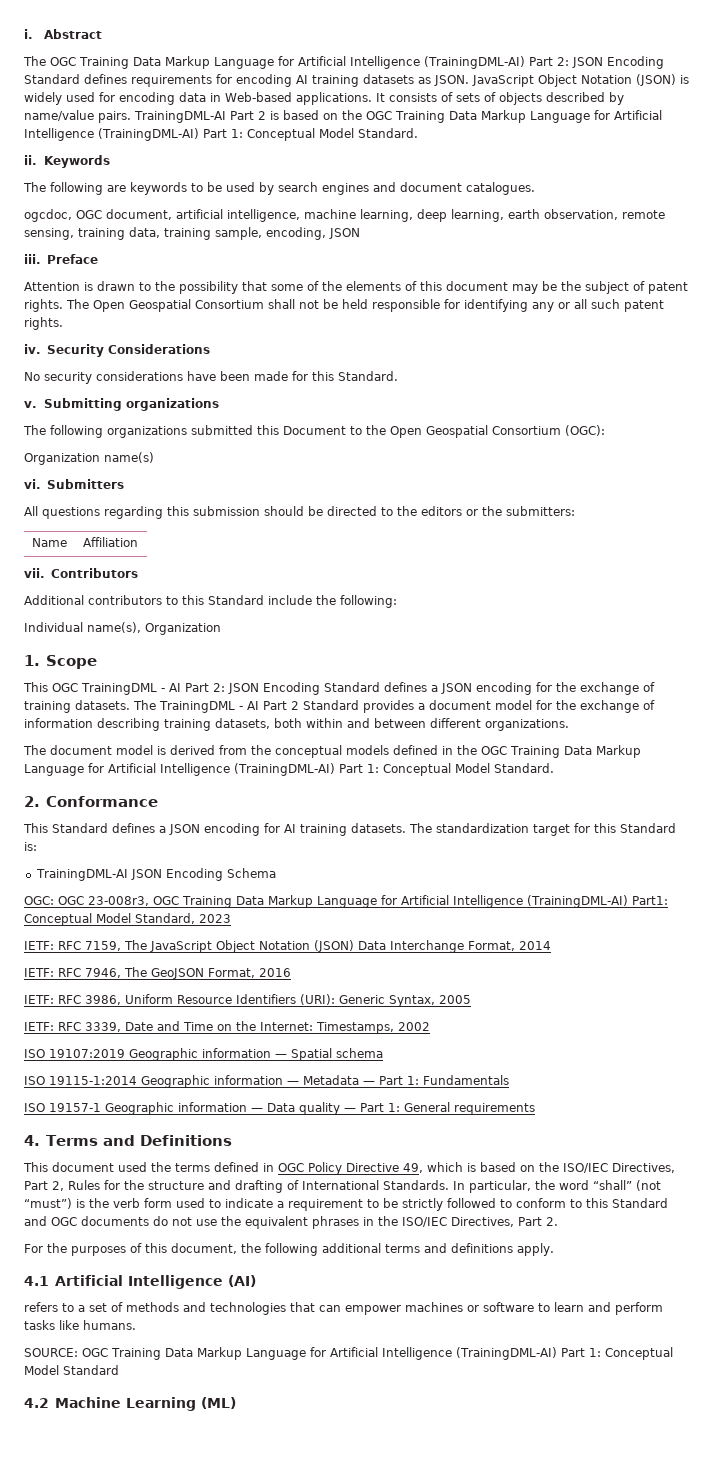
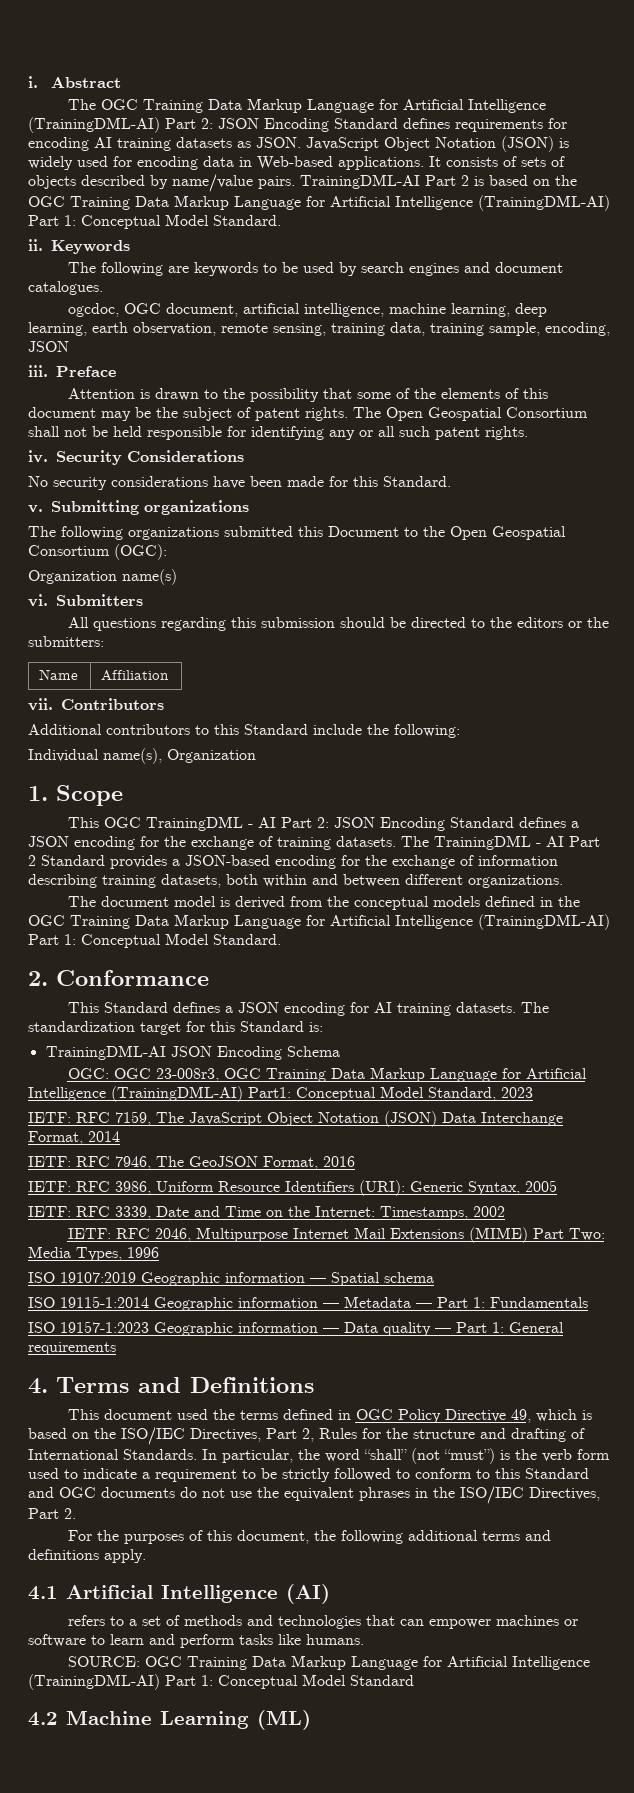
- The TrainingDML - AI Part 2 Standard provides a document model for the exchange of information describing training datasets, both within and between different organizations.
+ The TrainingDML - AI Part 2 Standard provides a JSON-based encoding for the exchange of information describing training datasets, both within and between different organizations.
+ IETF: RFC 2046, Multipurpose Internet Mail Extensions (MIME) Part Two: Media Types, 1996
- ISO 19157-1 Geographic information — Data quality — Part 1: General requirements
+ ISO 19157-1:2023 Geographic information — Data quality — Part 1: General requirements

